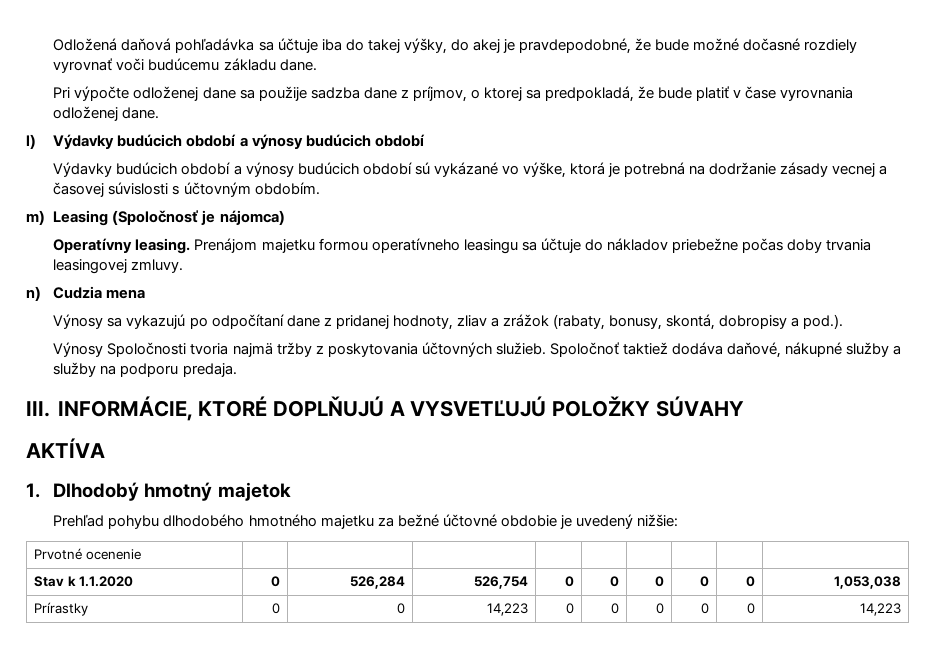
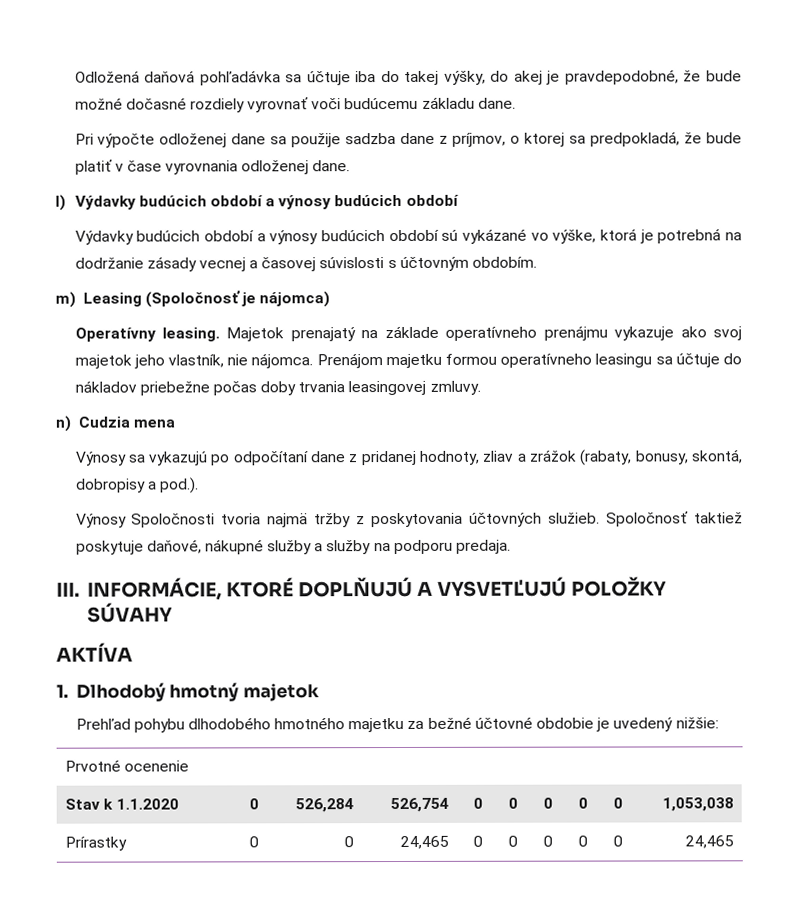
+ Majetok prenajatý na základe operatívneho prenájmu vykazuje ako svoj majetok jeho vlastník, nie nájomca.
- Spoločnoť taktiež dodáva daňové, nákupné služby a služby na podporu predaja.
+ Spoločnosť taktiež poskytuje daňové, nákupné služby a služby na podporu predaja.
- Prírastky | 0 | 0 | 14,223 | 0 | 0 | 0 | 0 | 0 | 14,223
+ Prírastky | 0 | 0 | 24,465 | 0 | 0 | 0 | 0 | 0 | 24,465

